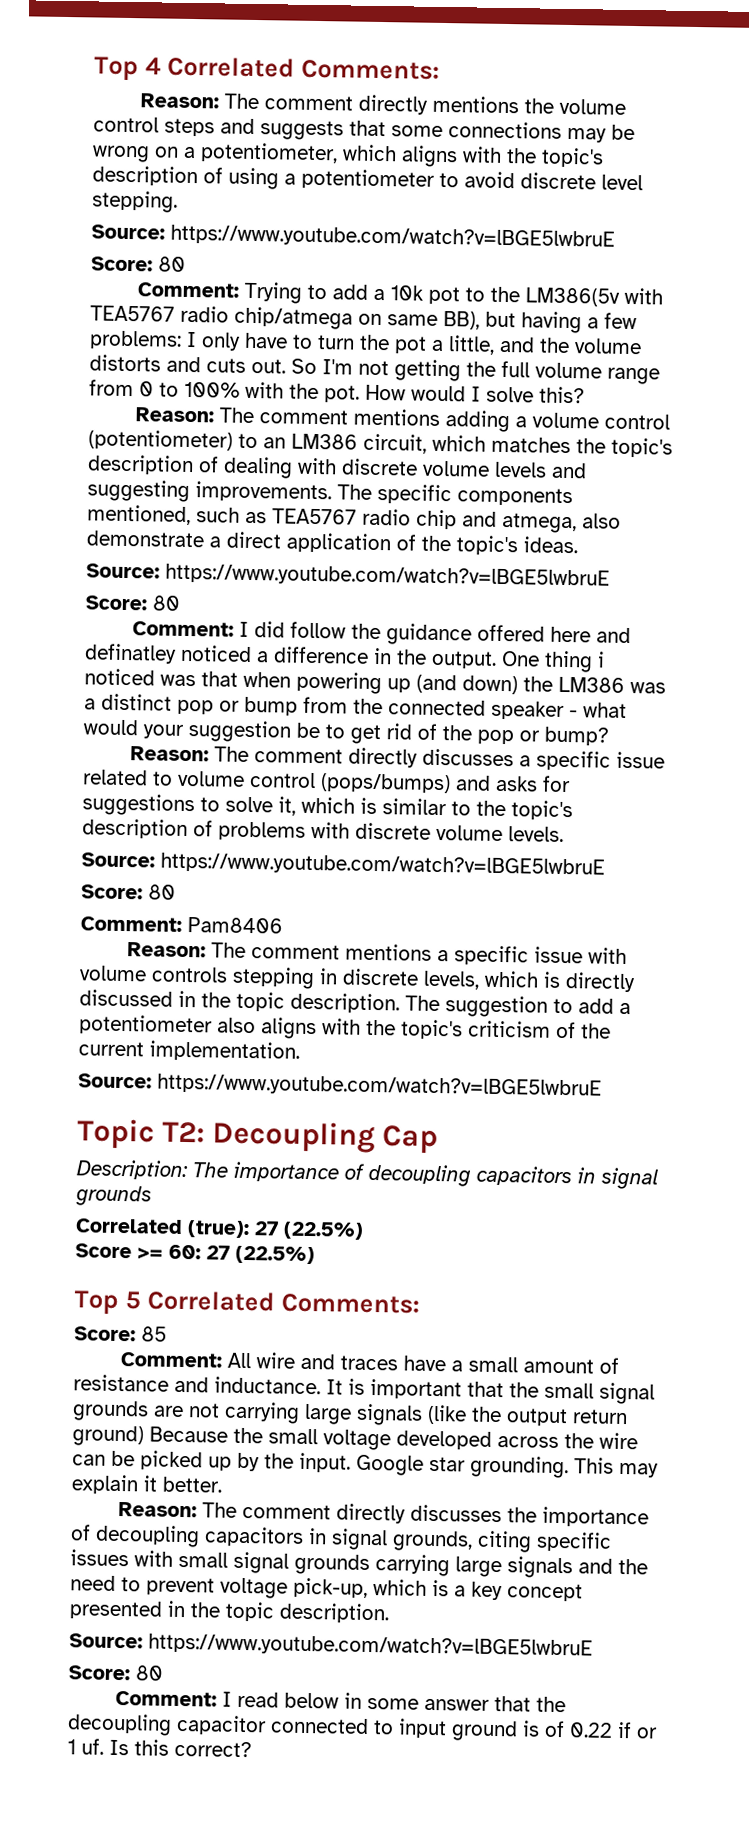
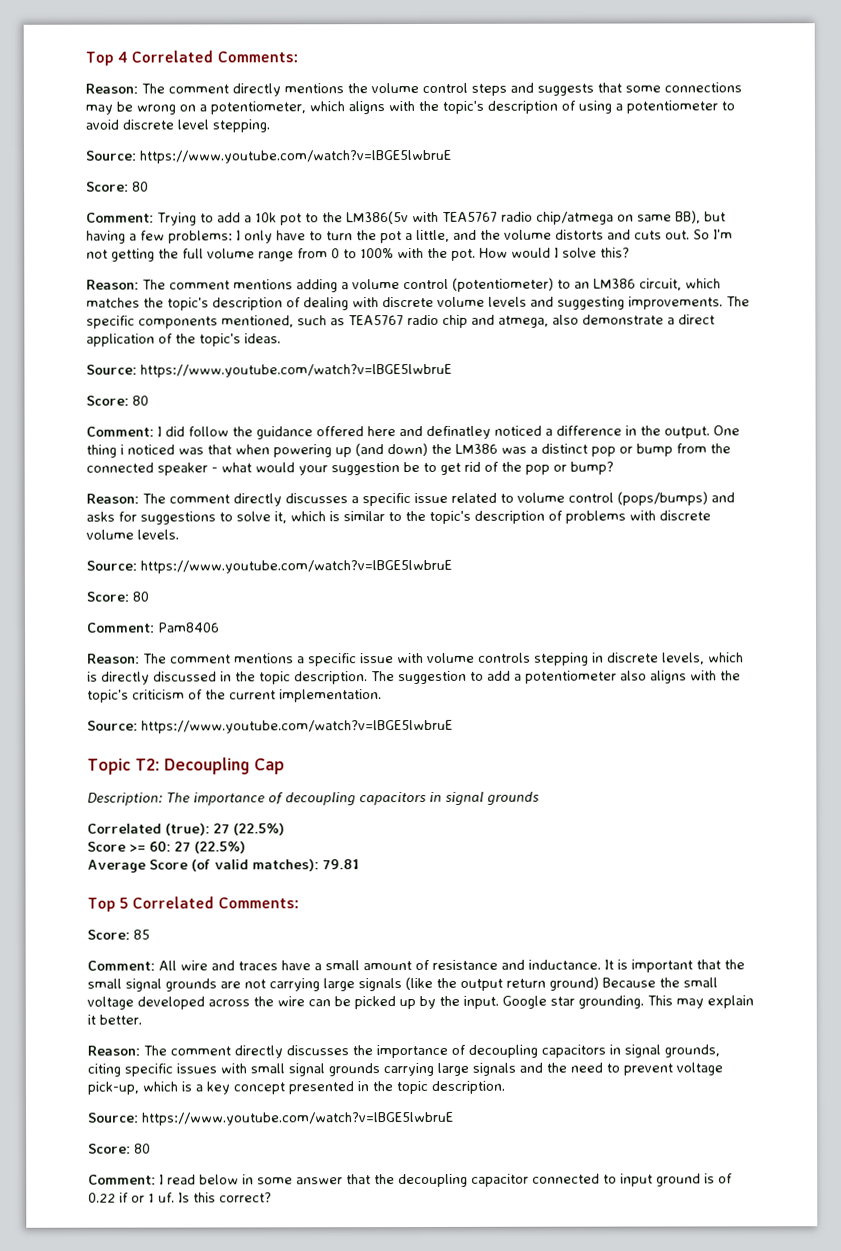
+ Average Score (of valid matches): 79.81

